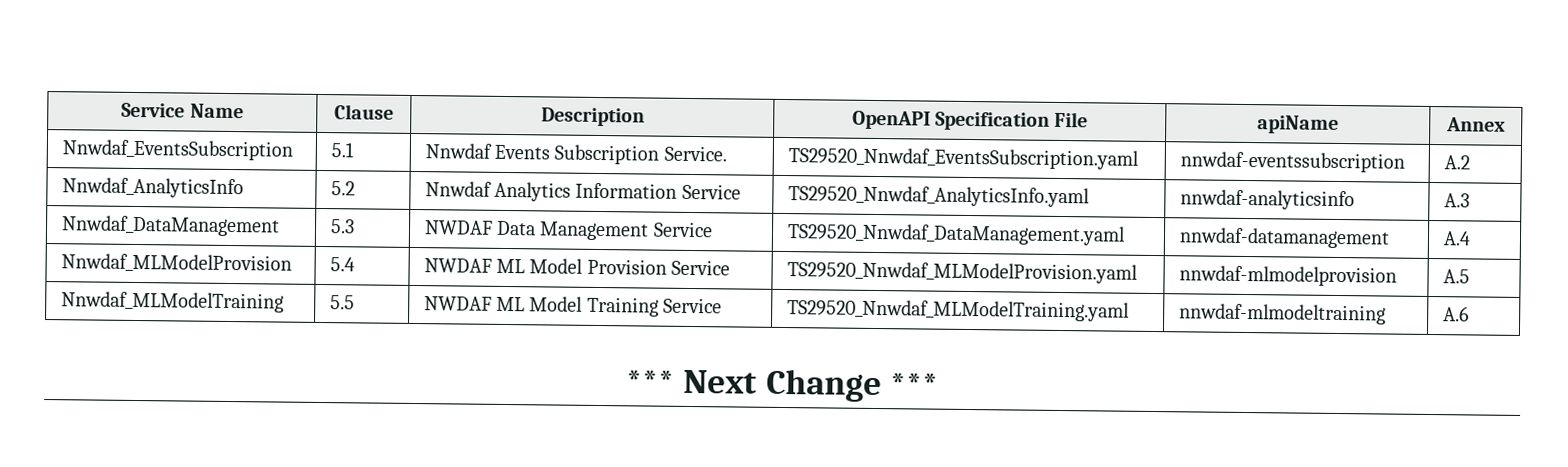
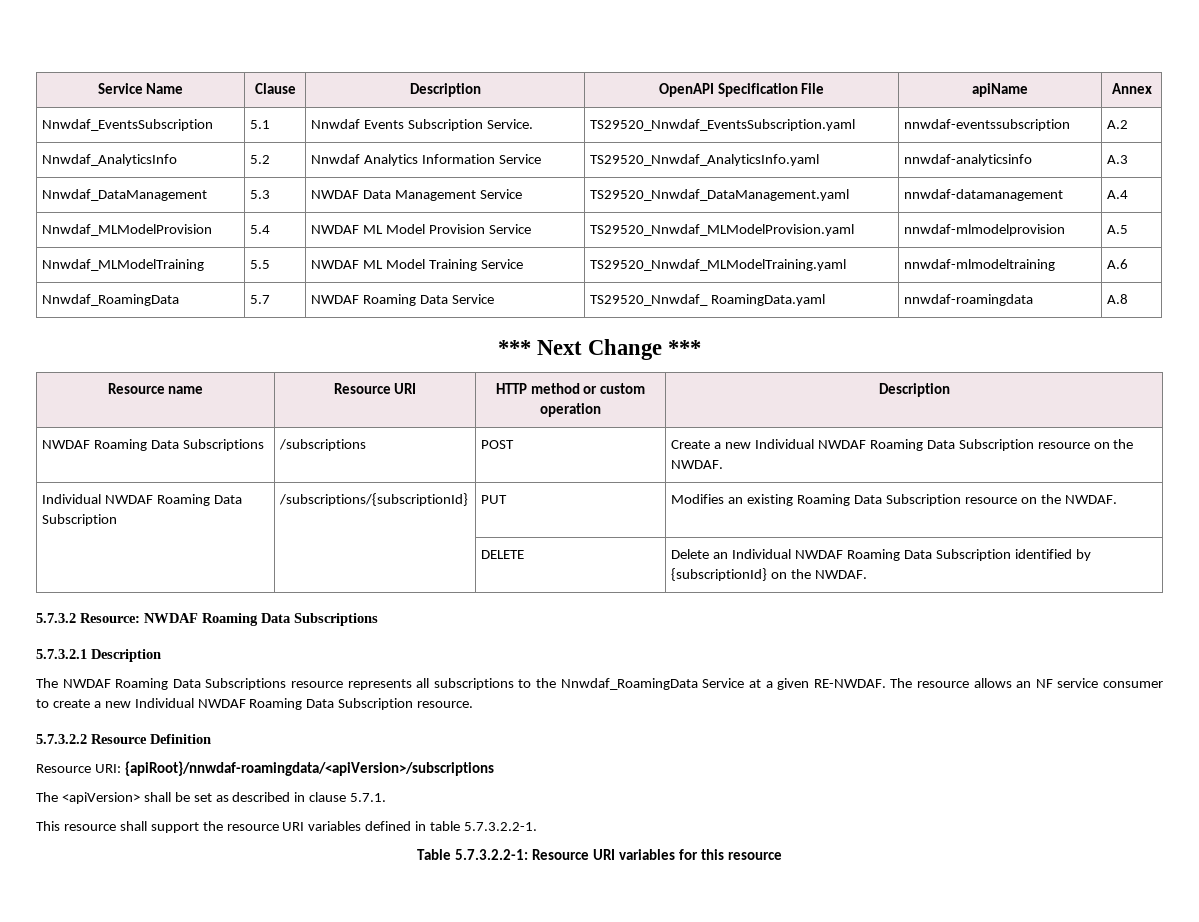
+ Nnwdaf_RoamingData | 5.7 | NWDAF Roaming Data Service | TS29520_Nnwdaf_ RoamingData.yaml | nnwdaf-roamingdata | A.8
  *** Next Change ***
+ Resource name | Resource URI | HTTP method or custom operation | Description
+ NWDAF Roaming Data Subscriptions | /subscriptions | POST | Create a new Individual NWDAF Roaming Data Subscription resource on the NWDAF.
+ Individual NWDAF Roaming Data Subscription | /subscriptions/{subscriptionId} | PUT | Modifies an existing Roaming Data Subscription resource on the NWDAF.
+ | | DELETE | Delete an Individual NWDAF Roaming Data Subscription identified by {subscriptionId} on the NWDAF.
+ 5.7.3.2 Resource: NWDAF Roaming Data Subscriptions
+ 5.7.3.2.1 Description
+ The NWDAF Roaming Data Subscriptions resource represents all subscriptions to the Nnwdaf_RoamingData Service at a given RE-NWDAF. The resource allows an NF service consumer to create a new Individual NWDAF Roaming Data Subscription resource.
+ 5.7.3.2.2 Resource Definition
+ Resource URI: {apiRoot}/nnwdaf-roamingdata/<apiVersion>/subscriptions
+ The <apiVersion> shall be set as described in clause 5.7.1.
+ This resource shall support the resource URI variables defined in table 5.7.3.2.2-1.
+ Table 5.7.3.2.2-1: Resource URI variables for this resource

